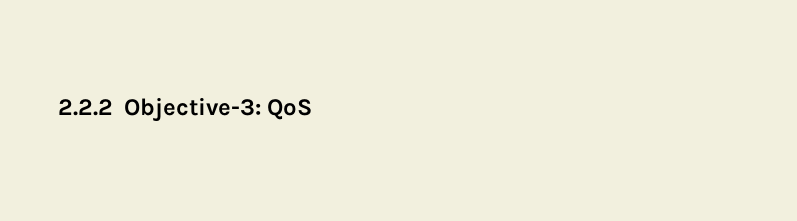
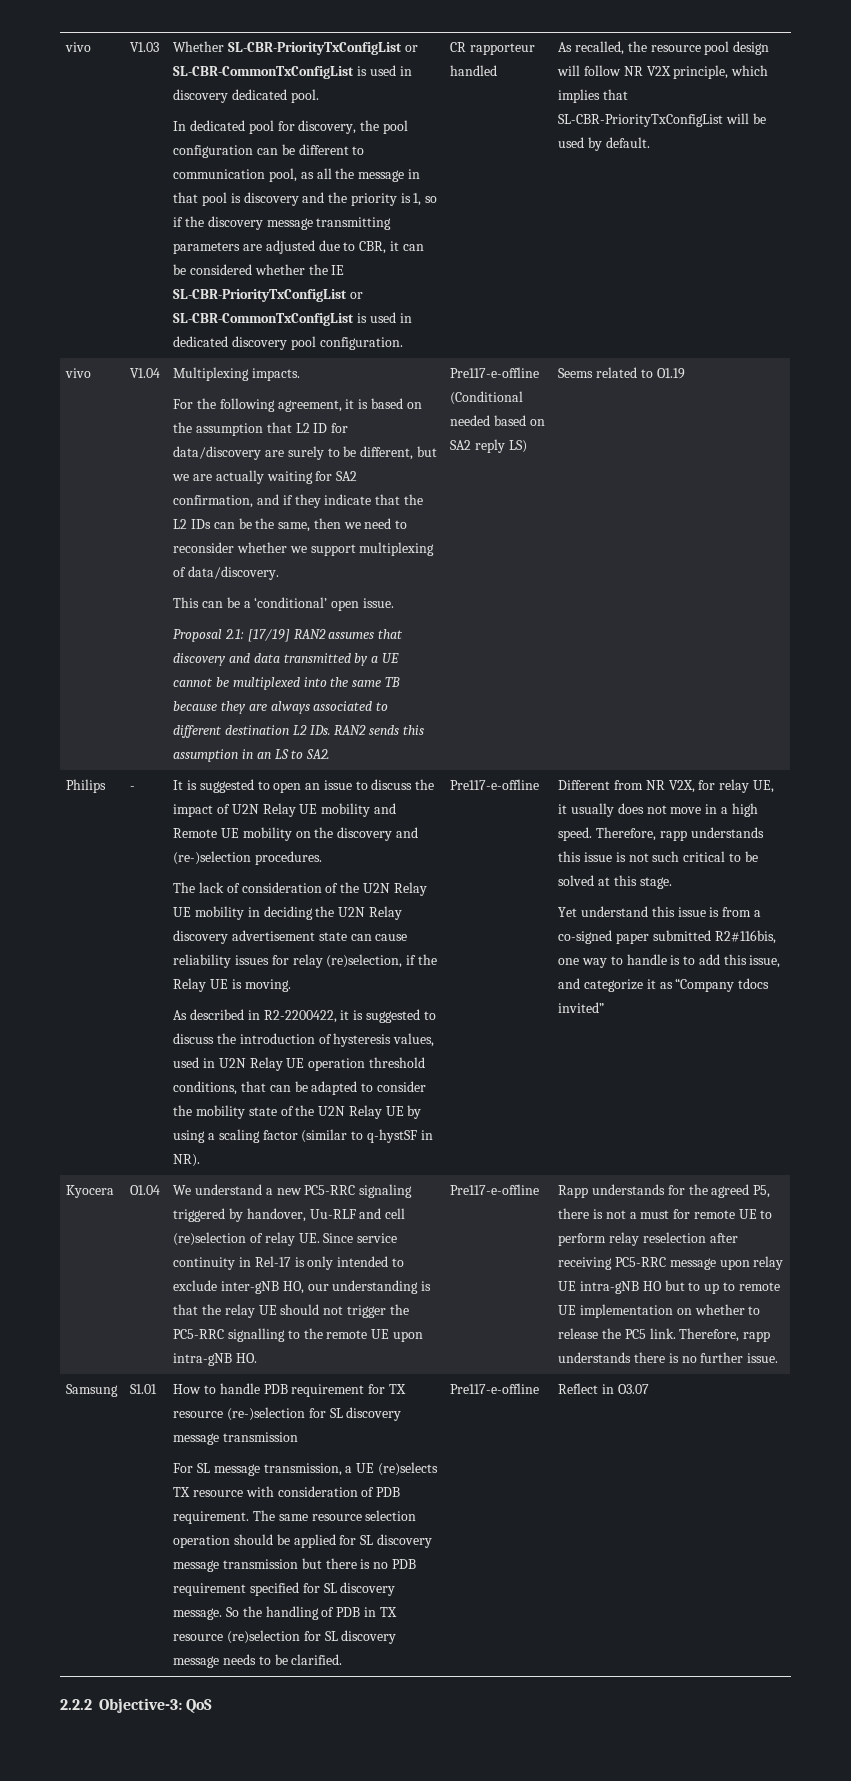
+ vivo | V1.03 | Whether SL-CBR-PriorityTxConfigList or SL-CBR-CommonTxConfigList is used in discovery dedicated pool.
+ In dedicated pool for discovery, the pool configuration can be different to communication pool, as all the message in that pool is discovery and the priority is 1, so if the discovery message transmitting parameters are adjusted due to CBR, it can be considered whether the IE SL-CBR-PriorityTxConfigList or SL-CBR-CommonTxConfigList is used in dedicated discovery pool configuration. | CR rapporteur handled | As recalled, the resource pool design will follow NR V2X principle, which implies that SL-CBR-PriorityTxConfigList will be used by default.
+ vivo | V1.04 | Multiplexing impacts.
+ For the following agreement, it is based on the assumption that L2 ID for data/discovery are surely to be different, but we are actually waiting for SA2 confirmation, and if they indicate that the L2 IDs can be the same, then we need to reconsider whether we support multiplexing of data/discovery.
+ This can be a ‘conditional’ open issue.
+ Proposal 2.1: [17/19] RAN2 assumes that discovery and data transmitted by a UE cannot be multiplexed into the same TB because they are always associated to different destination L2 IDs. RAN2 sends this assumption in an LS to SA2. | Pre117-e-offline (Conditional needed based on SA2 reply LS) | Seems related to O1.19
+ Philips | - | It is suggested to open an issue to discuss the impact of U2N Relay UE mobility and Remote UE mobility on the discovery and (re-)selection procedures.
+ The lack of consideration of the U2N Relay UE mobility in deciding the U2N Relay discovery advertisement state can cause reliability issues for relay (re)selection, if the Relay UE is moving.
+ As described in R2-2200422, it is suggested to discuss the introduction of hysteresis values, used in U2N Relay UE operation threshold conditions, that can be adapted to consider the mobility state of the U2N Relay UE by using a scaling factor (similar to q-hystSF in NR). | Pre117-e-offline | Different from NR V2X, for relay UE, it usually does not move in a high speed. Therefore, rapp understands this issue is not such critical to be solved at this stage.
+ Yet understand this issue is from a co-signed paper submitted R2#116bis, one way to handle is to add this issue, and categorize it as “Company tdocs invited”
+ Kyocera | O1.04 | We understand a new PC5-RRC signaling triggered by handover, Uu-RLF and cell (re)selection of relay UE. Since service continuity in Rel-17 is only intended to exclude inter-gNB HO, our understanding is that the relay UE should not trigger the PC5-RRC signalling to the remote UE upon intra-gNB HO. | Pre117-e-offline | Rapp understands for the agreed P5, there is not a must for remote UE to perform relay reselection after receiving PC5-RRC message upon relay UE intra-gNB HO but to up to remote UE implementation on whether to release the PC5 link. Therefore, rapp understands there is no further issue.
+ Samsung | S1.01 | How to handle PDB requirement for TX resource (re-)selection for SL discovery message transmission
+ For SL message transmission, a UE (re)selects TX resource with consideration of PDB requirement. The same resource selection operation should be applied for SL discovery message transmission but there is no PDB requirement specified for SL discovery message. So the handling of PDB in TX resource (re)selection for SL discovery message needs to be clarified. | Pre117-e-offline | Reflect in O3.07

